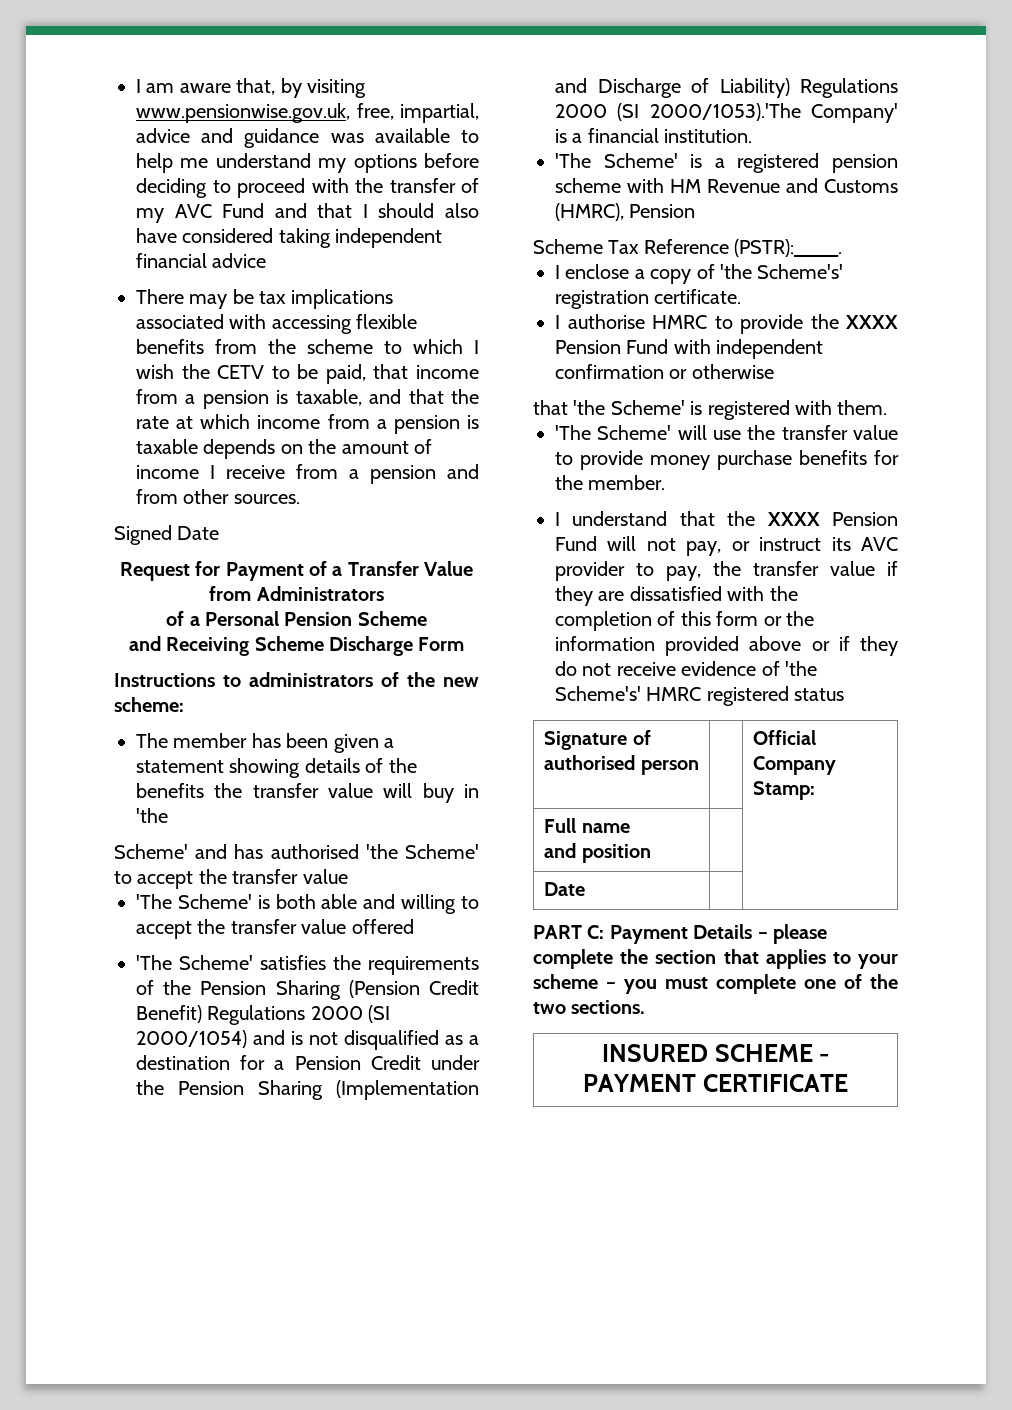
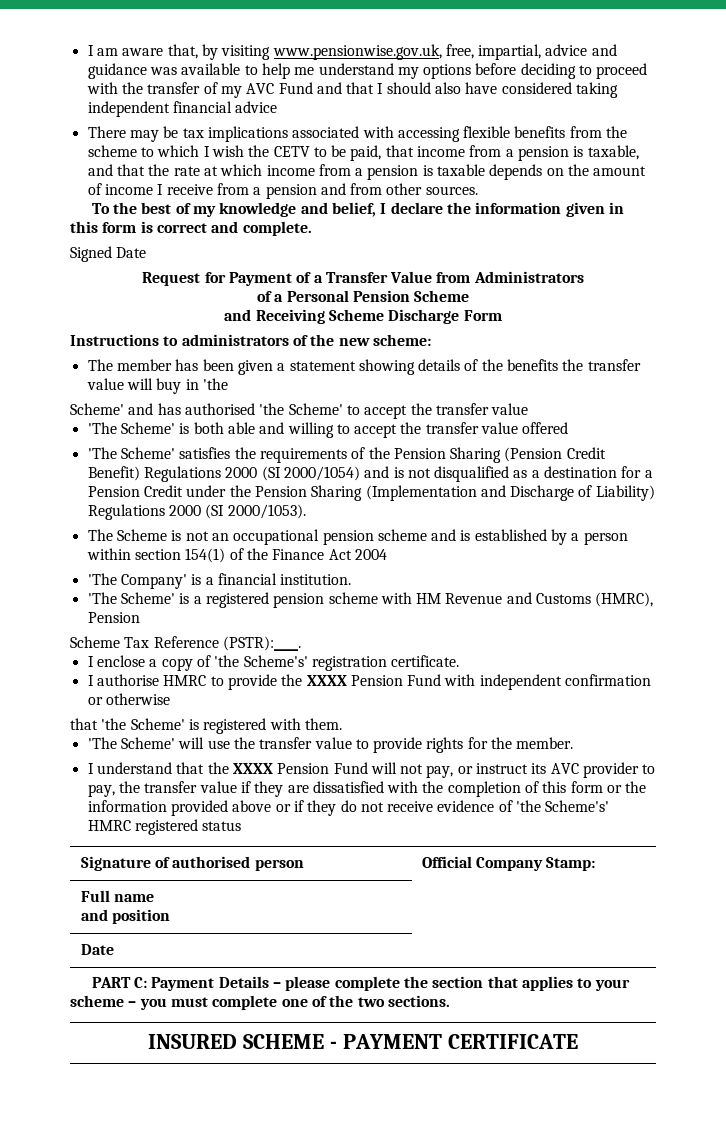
+ To the best of my knowledge and belief, I declare the information given in this form is correct and complete.
- 'The Scheme' satisfies the requirements of the Pension Sharing (Pension Credit Benefit) Regulations 2000 (SI 2000/1054) and is not disqualified as a destination for a Pension Credit under the Pension Sharing (Implementation and Discharge of Liability) Regulations 2000 (SI 2000/1053).'The Company' is a financial institution.
+ 'The Scheme' satisfies the requirements of the Pension Sharing (Pension Credit Benefit) Regulations 2000 (SI 2000/1054) and is not disqualified as a destination for a Pension Credit under the Pension Sharing (Implementation and Discharge of Liability) Regulations 2000 (SI 2000/1053).
+ The Scheme is not an occupational pension scheme and is established by a person within section 154(1) of the Finance Act 2004
+ 'The Company' is a financial institution.
- 'The Scheme' will use the transfer value to provide money purchase benefits for the member.
+ 'The Scheme' will use the transfer value to provide rights for the member.

